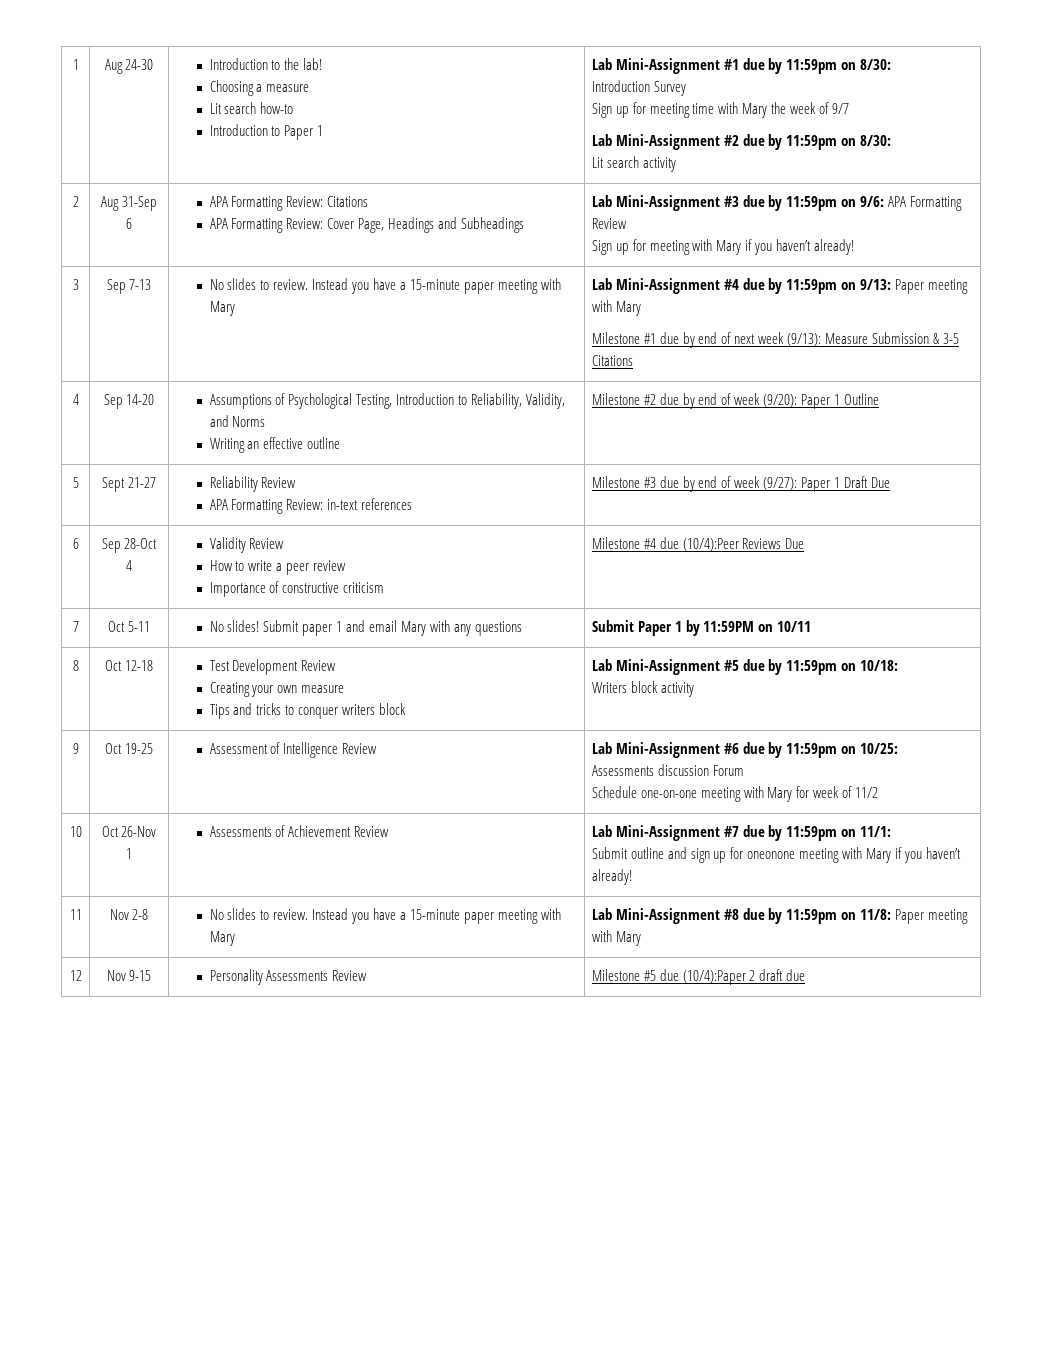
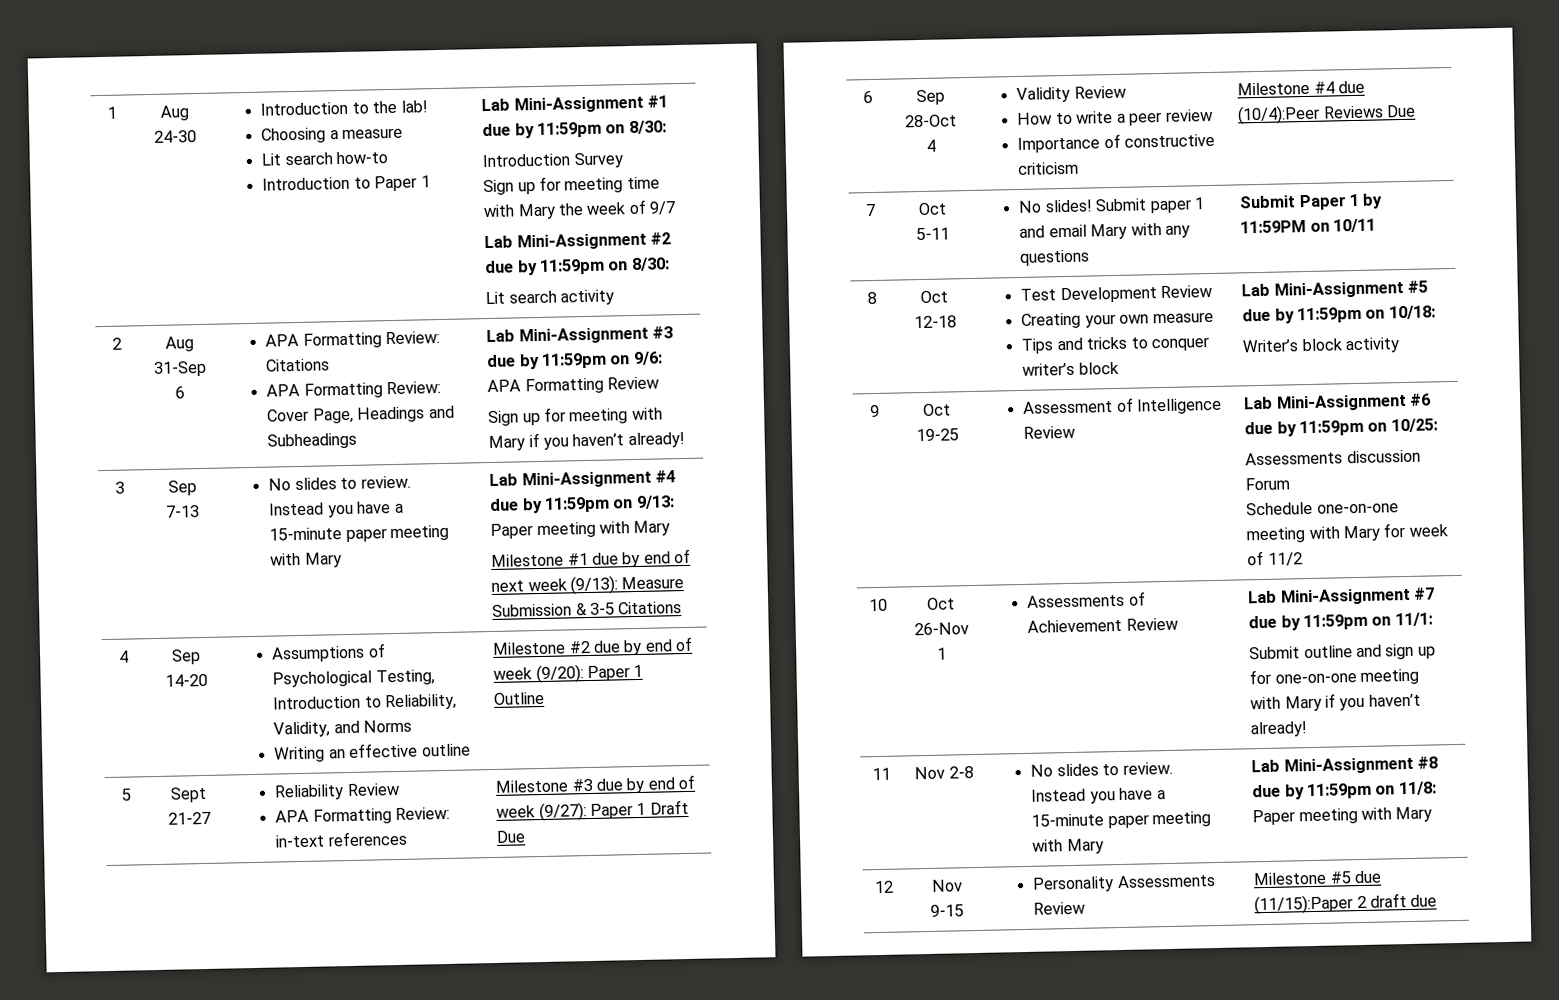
  8 | Oct 12-18 | Test Development Review
  Creating your own measure
- Tips and tricks to conquer writers block | Lab Mini-Assignment #5 due by 11:59pm on 10/18:
- Writers block activity
+ Tips and tricks to conquer writer’s block | Lab Mini-Assignment #5 due by 11:59pm on 10/18:
+ Writer’s block activity
  10 | Oct 26-Nov 1 | Assessments of Achievement Review | Lab Mini-Assignment #7 due by 11:59pm on 11/1:
- Submit outline and sign up for oneonone meeting with Mary if you haven’t already!
+ Submit outline and sign up for one-on-one meeting with Mary if you haven’t already!
- 12 | Nov 9-15 | Personality Assessments Review | Milestone #5 due (10/4):Paper 2 draft due
+ 12 | Nov 9-15 | Personality Assessments Review | Milestone #5 due (11/15):Paper 2 draft due

